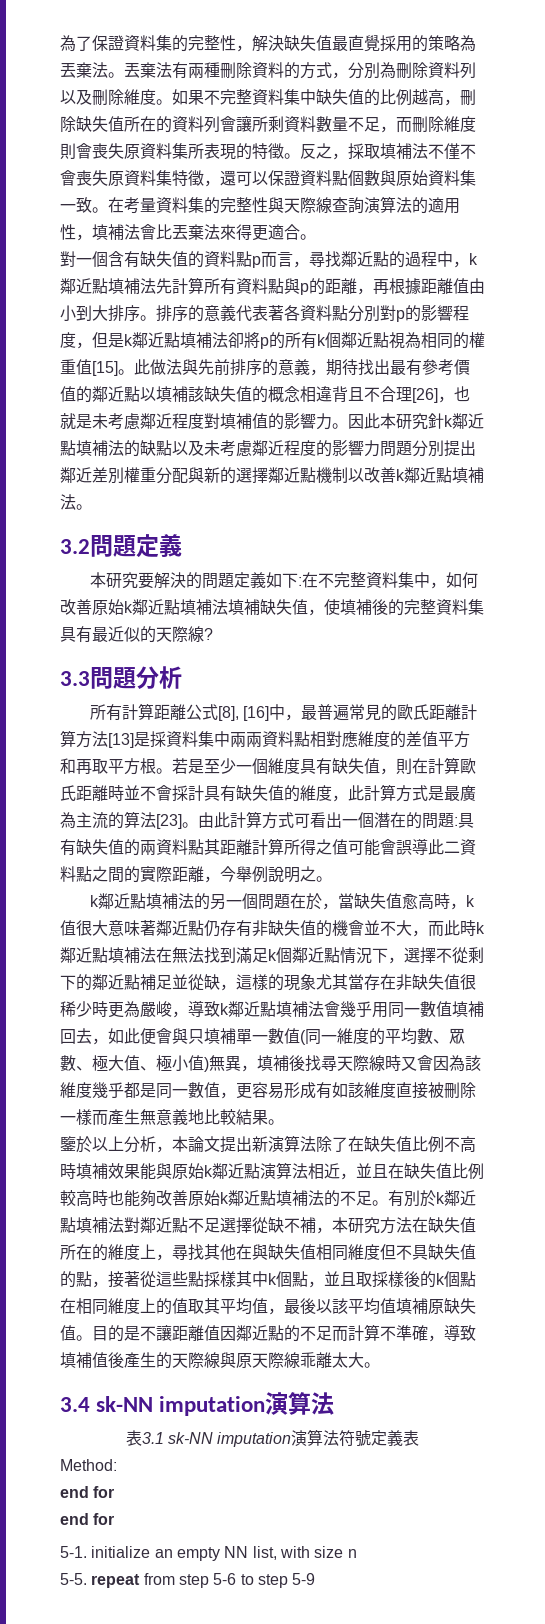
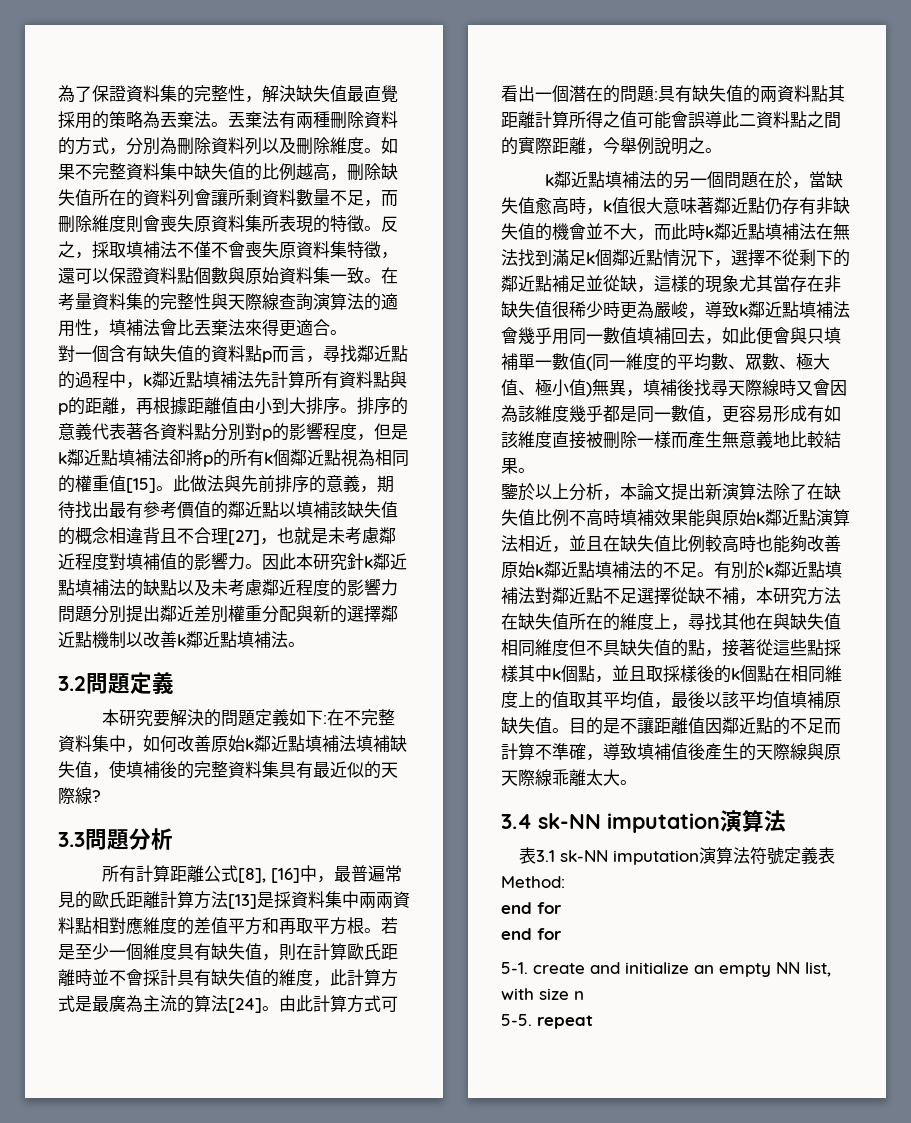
- 此做法與先前排序的意義，期待找出最有參考價值的鄰近點以填補該缺失值的概念相違背且不合理[26]，也就是未考慮鄰近程度對填補值的影響力。
+ 此做法與先前排序的意義，期待找出最有參考價值的鄰近點以填補該缺失值的概念相違背且不合理[27]，也就是未考慮鄰近程度對填補值的影響力。
- 若是至少一個維度具有缺失值，則在計算歐氏距離時並不會採計具有缺失值的維度，此計算方式是最廣為主流的算法[23]。
+ 若是至少一個維度具有缺失值，則在計算歐氏距離時並不會採計具有缺失值的維度，此計算方式是最廣為主流的算法[24]。
- 5-1. initialize an empty NN list, with size n
+ 5-1. create and initialize an empty NN list, with size n
- 5-5. repeat from step 5-6 to step 5-9
+ 5-5. repeat

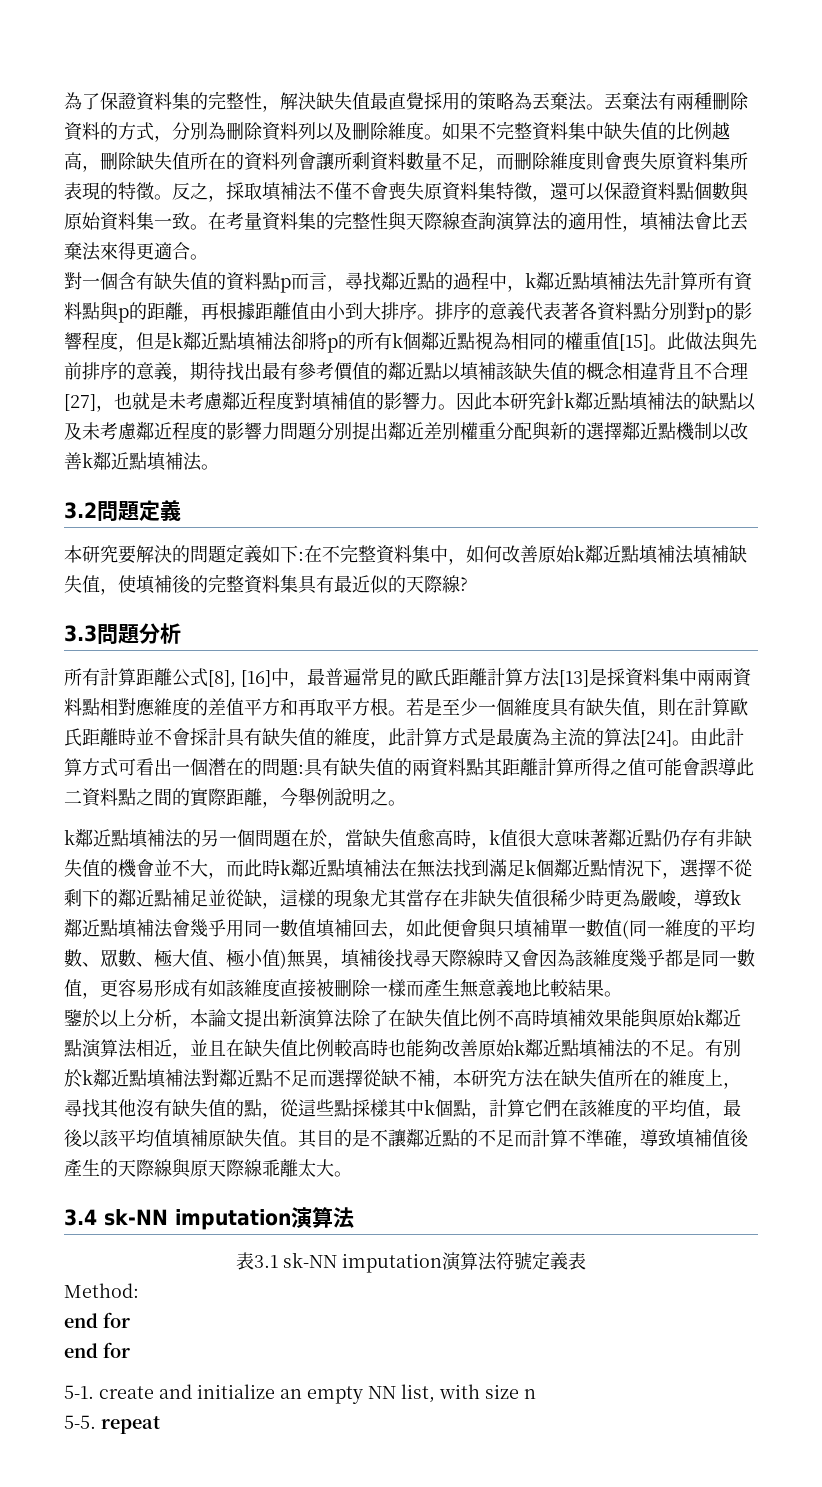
- 有別於k鄰近點填補法對鄰近點不足選擇從缺不補，本研究方法在缺失值所在的維度上，尋找其他在與缺失值相同維度但不具缺失值的點，接著從這些點採樣其中k個點，並且取採樣後的k個點在相同維度上的值取其平均值，最後以該平均值填補原缺失值。
+ 有別於k鄰近點填補法對鄰近點不足而選擇從缺不補，本研究方法在缺失值所在的維度上，尋找其他沒有缺失值的點，從這些點採樣其中k個點，計算它們在該維度的平均值，最後以該平均值填補原缺失值。
- 目的是不讓距離值因鄰近點的不足而計算不準確，導致填補值後產生的天際線與原天際線乖離太大。
+ 其目的是不讓鄰近點的不足而計算不準確，導致填補值後產生的天際線與原天際線乖離太大。

